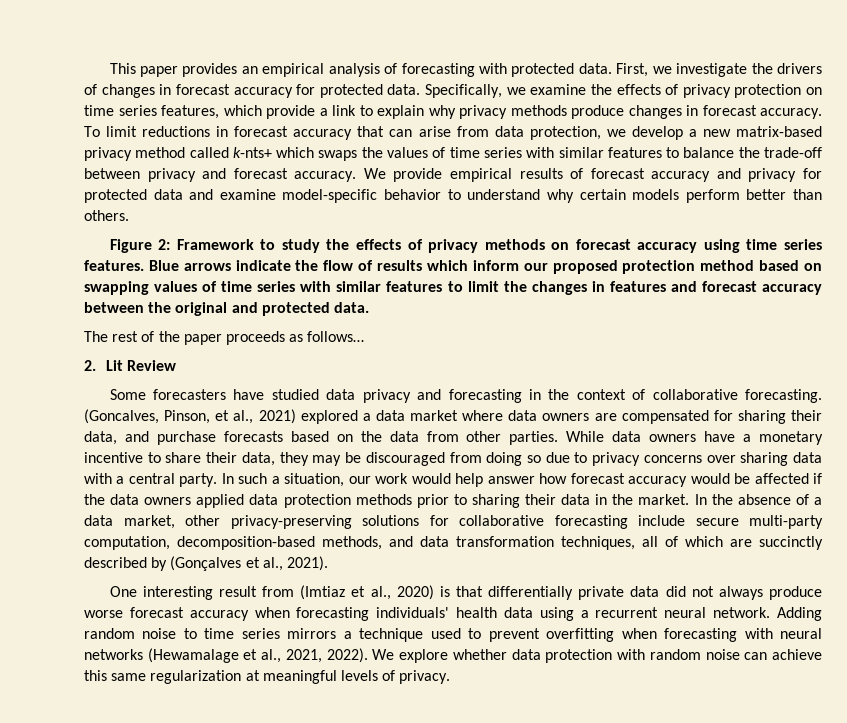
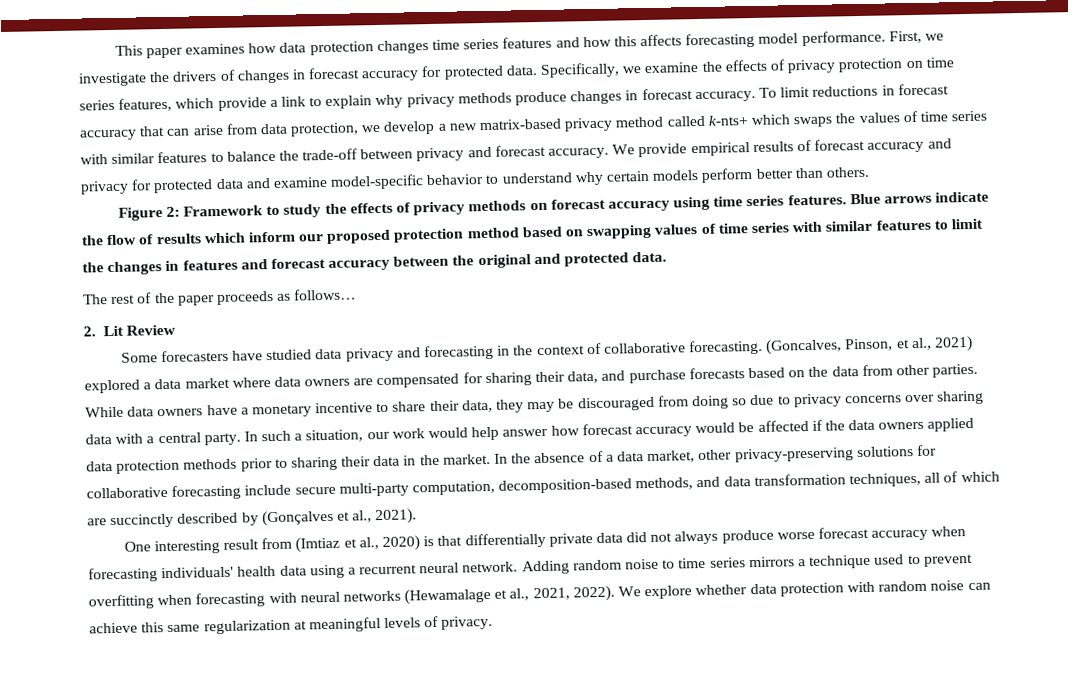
- This paper provides an empirical analysis of forecasting with protected data.
+ This paper examines how data protection changes time series features and how this affects forecasting model performance.

